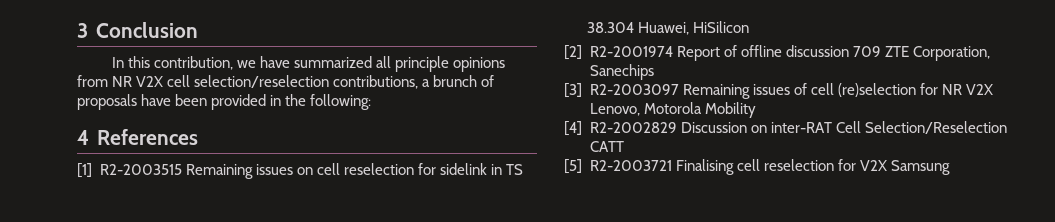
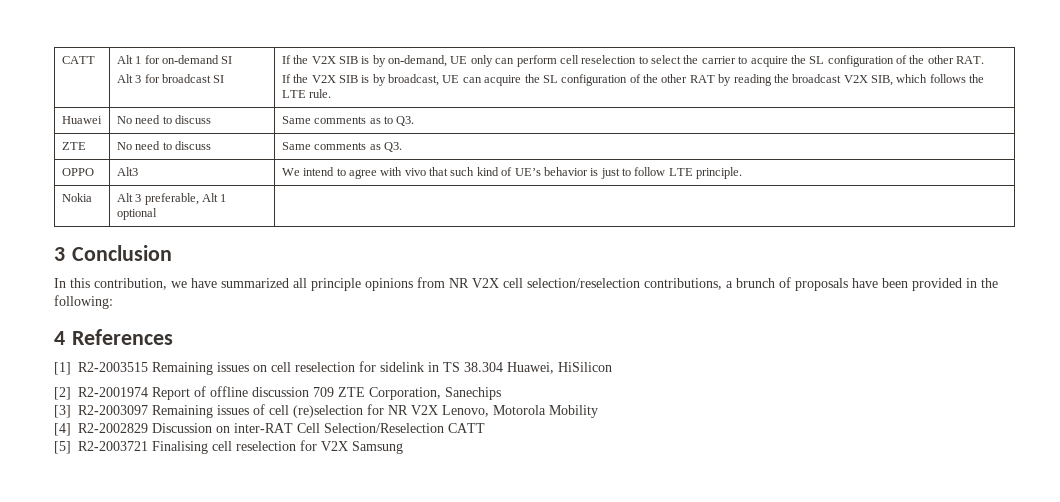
+ CATT | Alt 1 for on-demand SI
+ Alt 3 for broadcast SI | If the V2X SIB is by on-demand, UE only can perform cell reselection to select the carrier to acquire the SL configuration of the other RAT.
+ If the V2X SIB is by broadcast, UE can acquire the SL configuration of the other RAT by reading the broadcast V2X SIB, which follows the LTE rule.
+ Huawei | No need to discuss | Same comments as to Q3.
+ ZTE | No need to discuss | Same comments as Q3.
+ OPPO | Alt3 | We intend to agree with vivo that such kind of UE’s behavior is just to follow LTE principle.
+ Nokia | Alt 3 preferable, Alt 1 optional |

